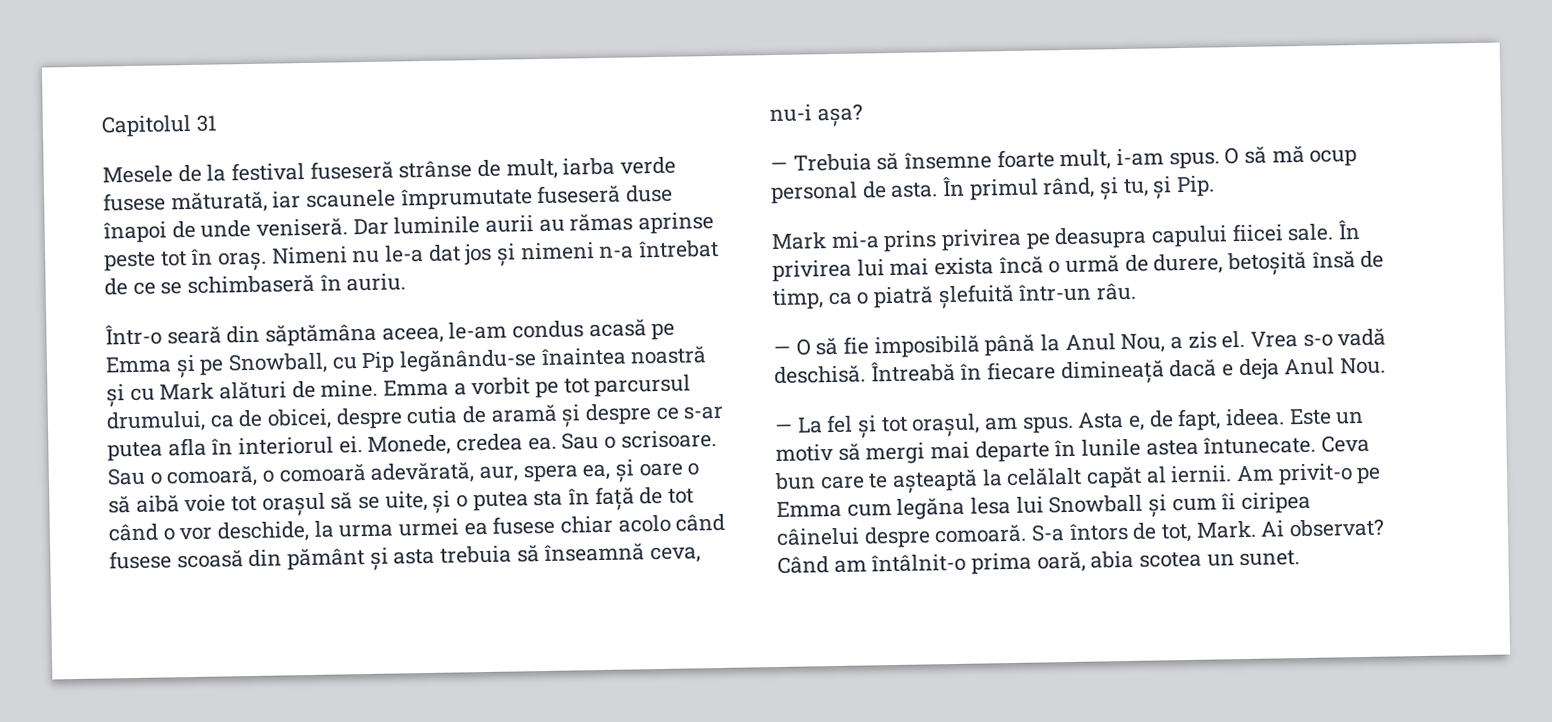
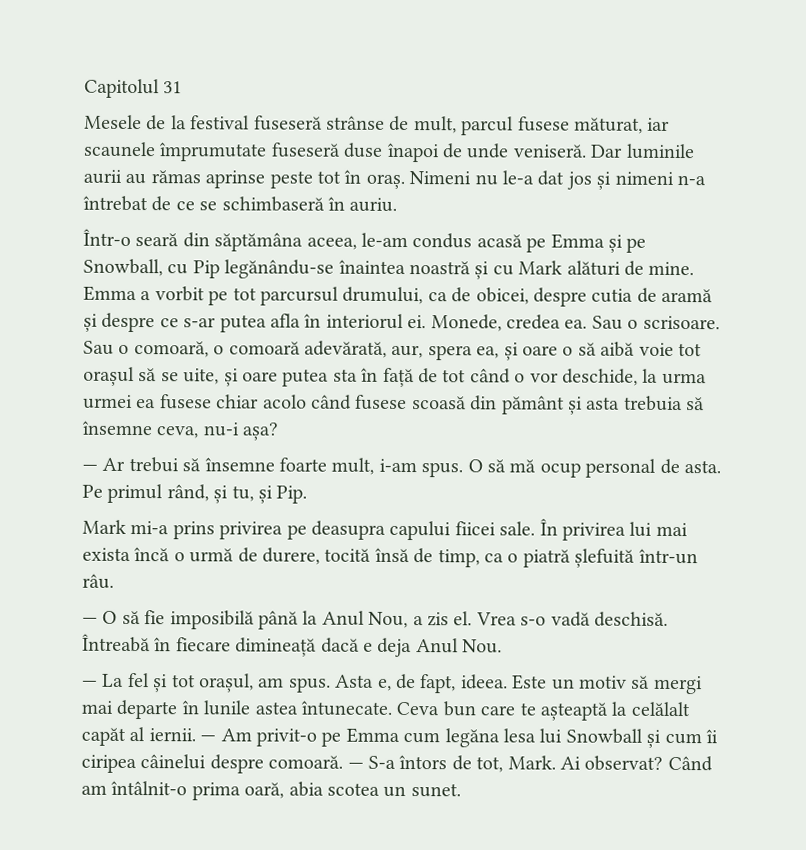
- Mesele de la festival fuseseră strânse de mult, iarba verde fusese măturată, iar scaunele împrumutate fuseseră duse înapoi de unde veniseră.
+ Mesele de la festival fuseseră strânse de mult, parcul fusese măturat, iar scaunele împrumutate fuseseră duse înapoi de unde veniseră.
- Sau o comoară, o comoară adevărată, aur, spera ea, și oare o să aibă voie tot orașul să se uite, și o putea sta în față de tot când o vor deschide, la urma urmei ea fusese chiar acolo când fusese scoasă din pământ și asta trebuia să înseamnă ceva, nu-i așa?
+ Sau o comoară, o comoară adevărată, aur, spera ea, și oare o să aibă voie tot orașul să se uite, și oare putea sta în față de tot când o vor deschide, la urma urmei ea fusese chiar acolo când fusese scoasă din pământ și asta trebuia să însemne ceva, nu-i așa?
- — Trebuia să însemne foarte mult, i-am spus.
+ — Ar trebui să însemne foarte mult, i-am spus.
- În primul rând, și tu, și Pip.
+ Pe primul rând, și tu, și Pip.
- În privirea lui mai exista încă o urmă de durere, betoșită însă de timp, ca o piatră șlefuită într-un râu.
+ În privirea lui mai exista încă o urmă de durere, tocită însă de timp, ca o piatră șlefuită într-un râu.
- Am privit-o pe Emma cum legăna lesa lui Snowball și cum îi ciripea câinelui despre comoară.
+ — Am privit-o pe Emma cum legăna lesa lui Snowball și cum îi ciripea câinelui despre comoară.
- S-a întors de tot, Mark.
+ — S-a întors de tot, Mark.

